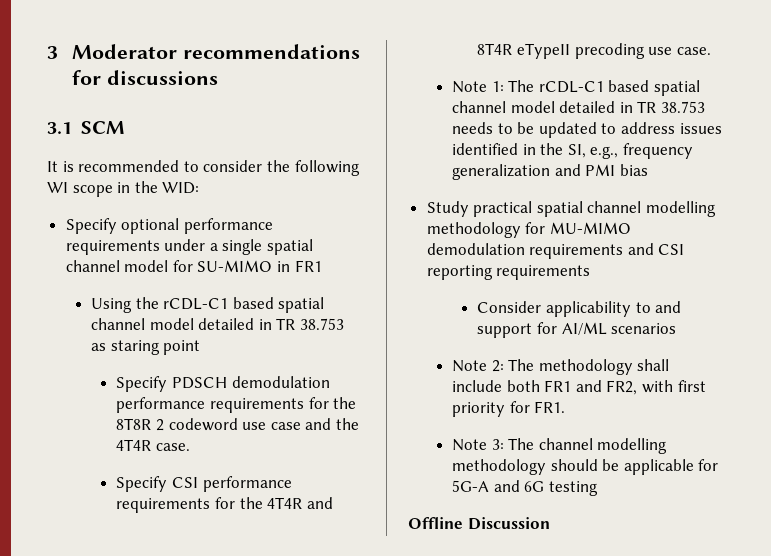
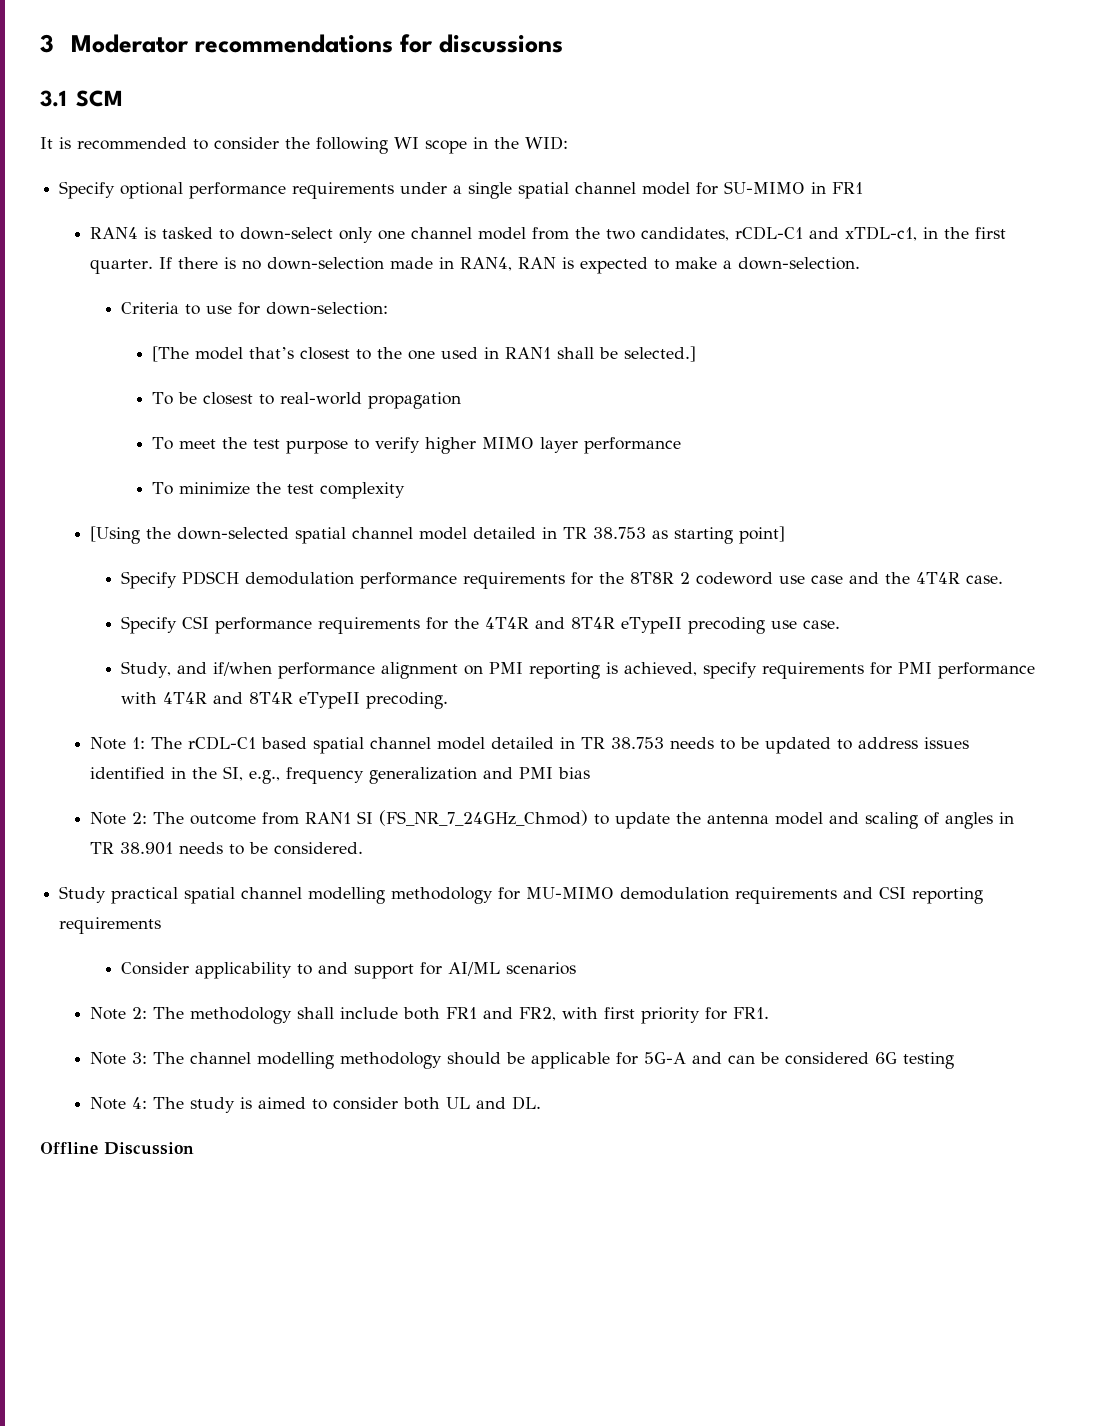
- Using the rCDL-C1 based spatial channel model detailed in TR 38.753 as staring point
+ RAN4 is tasked to down-select only one channel model from the two candidates, rCDL-C1 and xTDL-c1, in the first quarter. If there is no down-selection made in RAN4, RAN is expected to make a down-selection.
+ Criteria to use for down-selection:
+ [The model that’s closest to the one used in RAN1 shall be selected.]
+ To be closest to real-world propagation
+ To meet the test purpose to verify higher MIMO layer performance
+ To minimize the test complexity
+ [Using the down-selected spatial channel model detailed in TR 38.753 as starting point]
+ Study, and if/when performance alignment on PMI reporting is achieved, specify requirements for PMI performance with 4T4R and 8T4R eTypeII precoding.
+ Note 2: The outcome from RAN1 SI (FS_NR_7_24GHz_Chmod) to update the antenna model and scaling of angles in TR 38.901 needs to be considered.
- Note 3: The channel modelling methodology should be applicable for 5G-A and 6G testing
+ Note 3: The channel modelling methodology should be applicable for 5G-A and can be considered 6G testing
+ Note 4: The study is aimed to consider both UL and DL.

